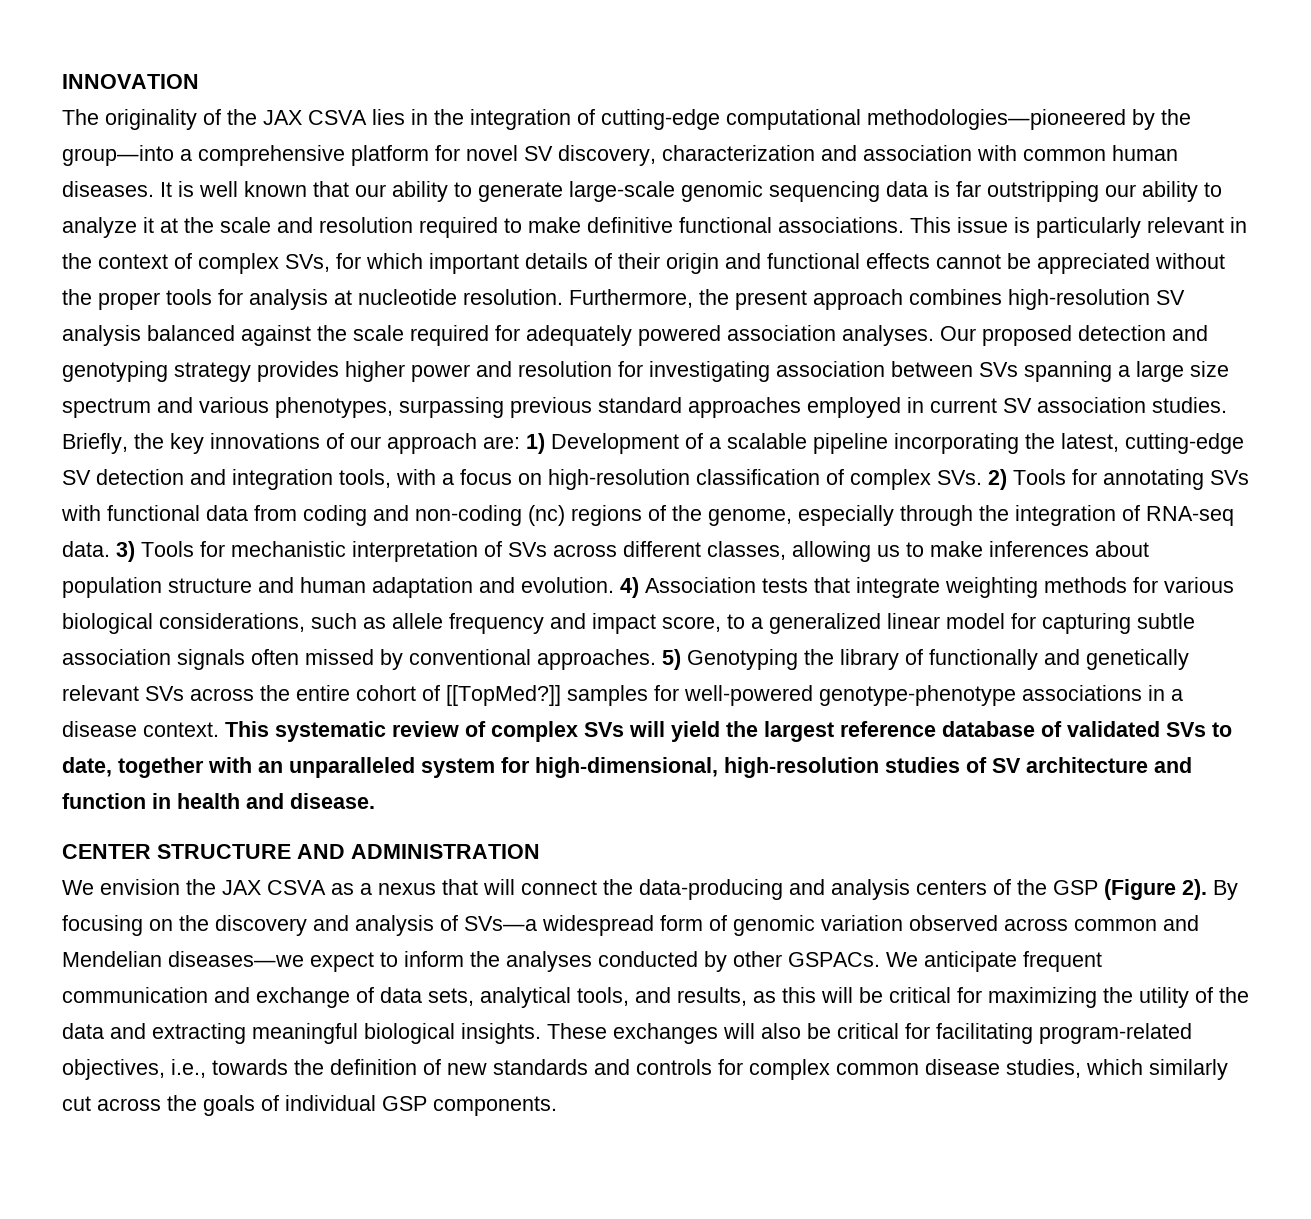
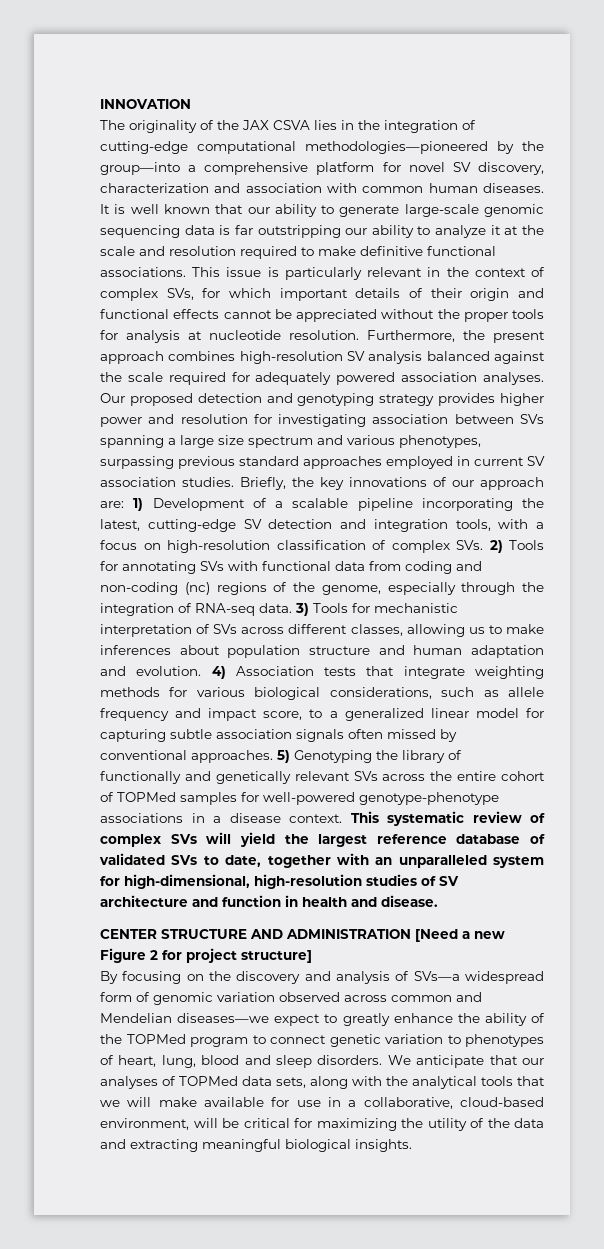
- 5) Genotyping the library of functionally and genetically relevant SVs across the entire cohort of [[TopMed?]] samples for well-powered genotype-phenotype associations in a disease context.
+ 5) Genotyping the library of functionally and genetically relevant SVs across the entire cohort of TOPMed samples for well-powered genotype-phenotype associations in a disease context.
- CENTER STRUCTURE AND ADMINISTRATION
- We envision the JAX CSVA as a nexus that will connect the data-producing and analysis centers of the GSP (Figure 2). By focusing on the discovery and analysis of SVs—a widespread form of genomic variation observed across common and Mendelian diseases—we expect to inform the analyses conducted by other GSPACs. We anticipate frequent communication and exchange of data sets, analytical tools, and results, as this will be critical for maximizing the utility of the data and extracting meaningful biological insights. These exchanges will also be critical for facilitating program-related objectives, i.e., towards the definition of new standards and controls for complex common disease studies, which similarly cut across the goals of individual GSP components.
+ CENTER STRUCTURE AND ADMINISTRATION [Need a new Figure 2 for project structure]
+ By focusing on the discovery and analysis of SVs—a widespread form of genomic variation observed across common and Mendelian diseases—we expect to greatly enhance the ability of the TOPMed program to connect genetic variation to phenotypes of heart, lung, blood and sleep disorders. We anticipate that our analyses of TOPMed data sets, along with the analytical tools that we will make available for use in a collaborative, cloud-based environment, will be critical for maximizing the utility of the data and extracting meaningful biological insights.

